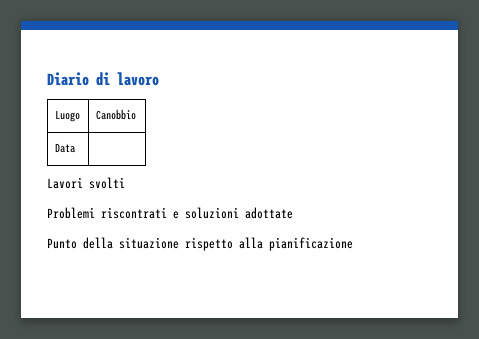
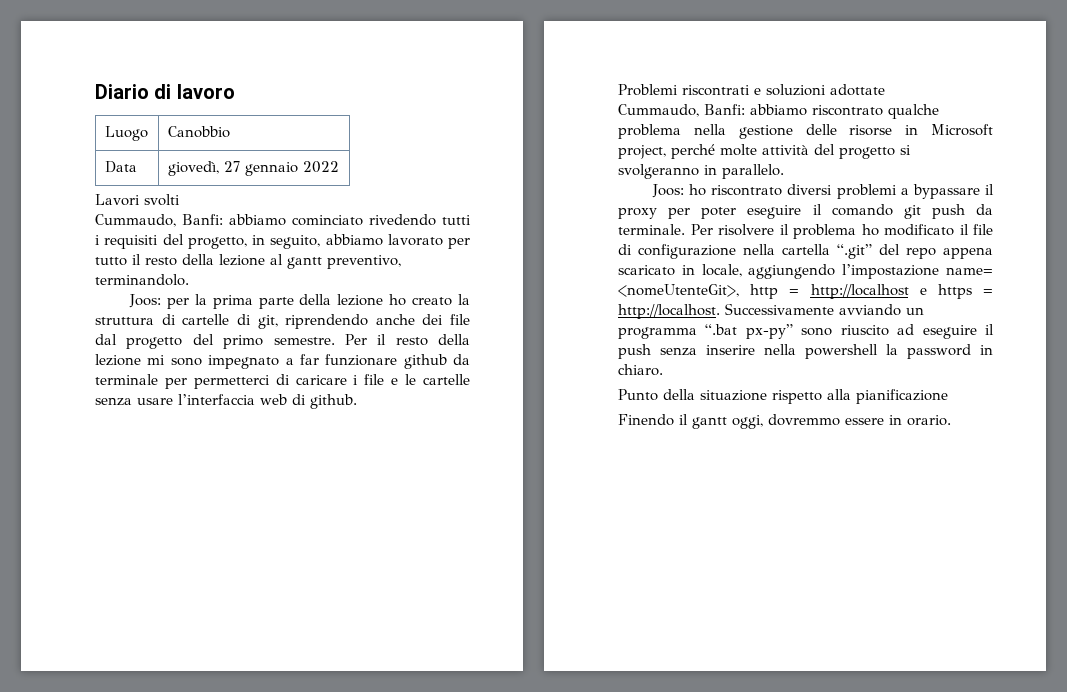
- Data |
+ Data | giovedì, 27 gennaio 2022
  Lavori svolti
+ Cummaudo, Banfi: abbiamo cominciato rivedendo tutti i requisiti del progetto, in seguito, abbiamo lavorato per tutto il resto della lezione al gantt preventivo, terminandolo.
+ Joos: per la prima parte della lezione ho creato la struttura di cartelle di git, riprendendo anche dei file dal progetto del primo semestre. Per il resto della lezione mi sono impegnato a far funzionare github da terminale per permetterci di caricare i file e le cartelle senza usare l’interfaccia web di github.
+ Cummaudo, Banfi: abbiamo riscontrato qualche problema nella gestione delle risorse in Microsoft project, perché molte attività del progetto si svolgeranno in parallelo.
+ Joos: ho riscontrato diversi problemi a bypassare il proxy per poter eseguire il comando git push da terminale. Per risolvere il problema ho modificato il file di configurazione nella cartella “.git” del repo appena scaricato in locale, aggiungendo l’impostazione name= <nomeUtenteGit>, http = http://localhost e https = http://localhost. Successivamente avviando un programma “.bat px-py” sono riuscito ad eseguire il push senza inserire nella powershell la password in chiaro.
+ Finendo il gantt oggi, dovremmo essere in orario.

